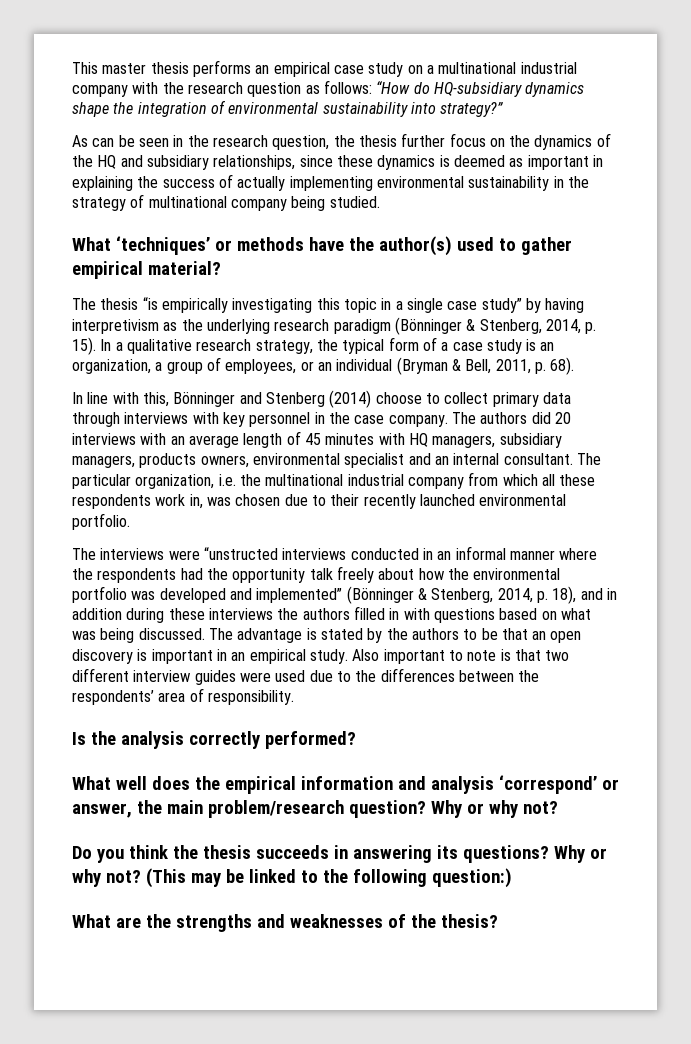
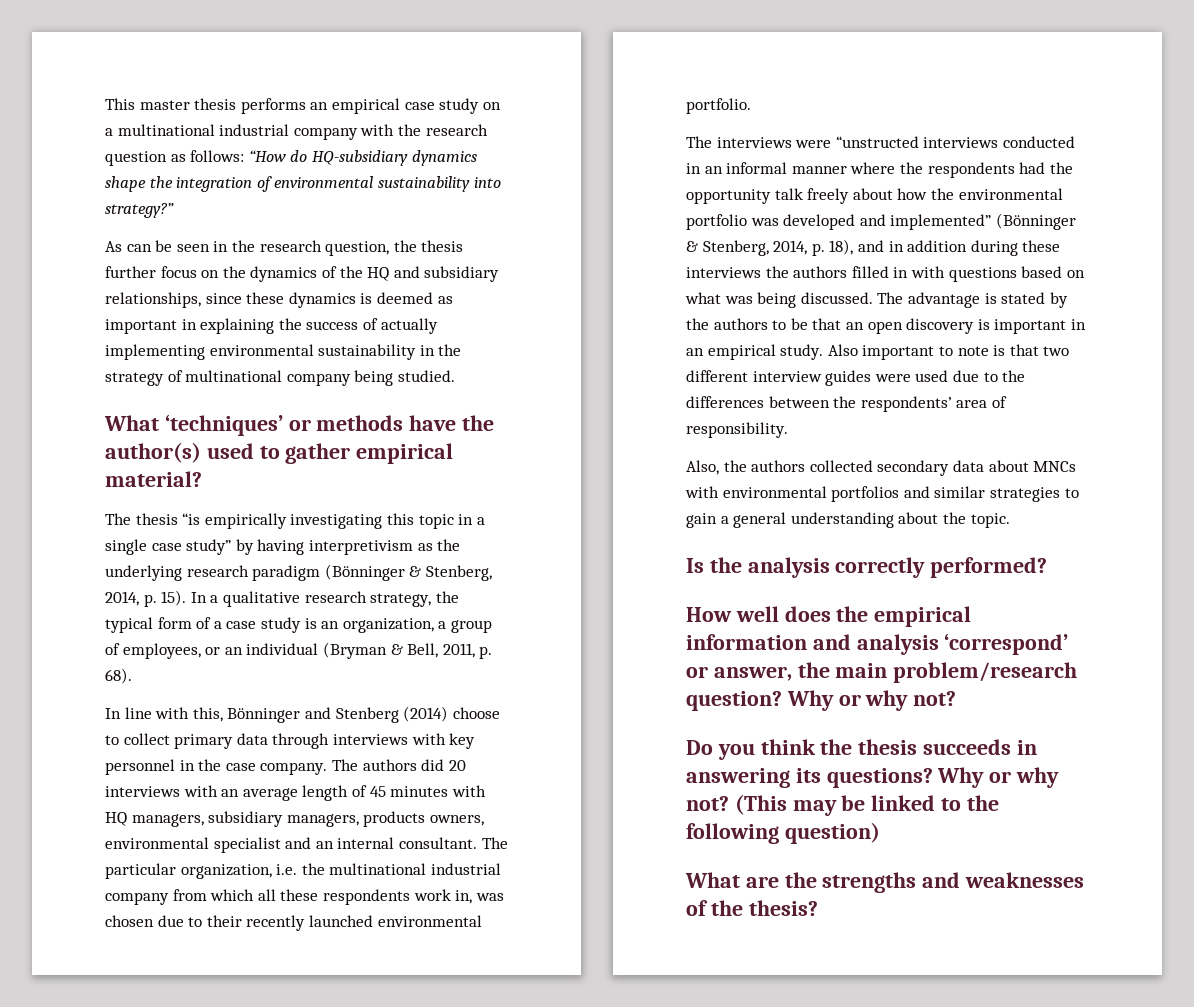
+ Also, the authors collected secondary data about MNCs with environmental portfolios and similar strategies to gain a general understanding about the topic.
- What well does the empirical information and analysis ‘correspond’ or answer, the main problem/research question?
+ How well does the empirical information and analysis ‘correspond’ or answer, the main problem/research question?
- (This may be linked to the following question:)
+ (This may be linked to the following question)

